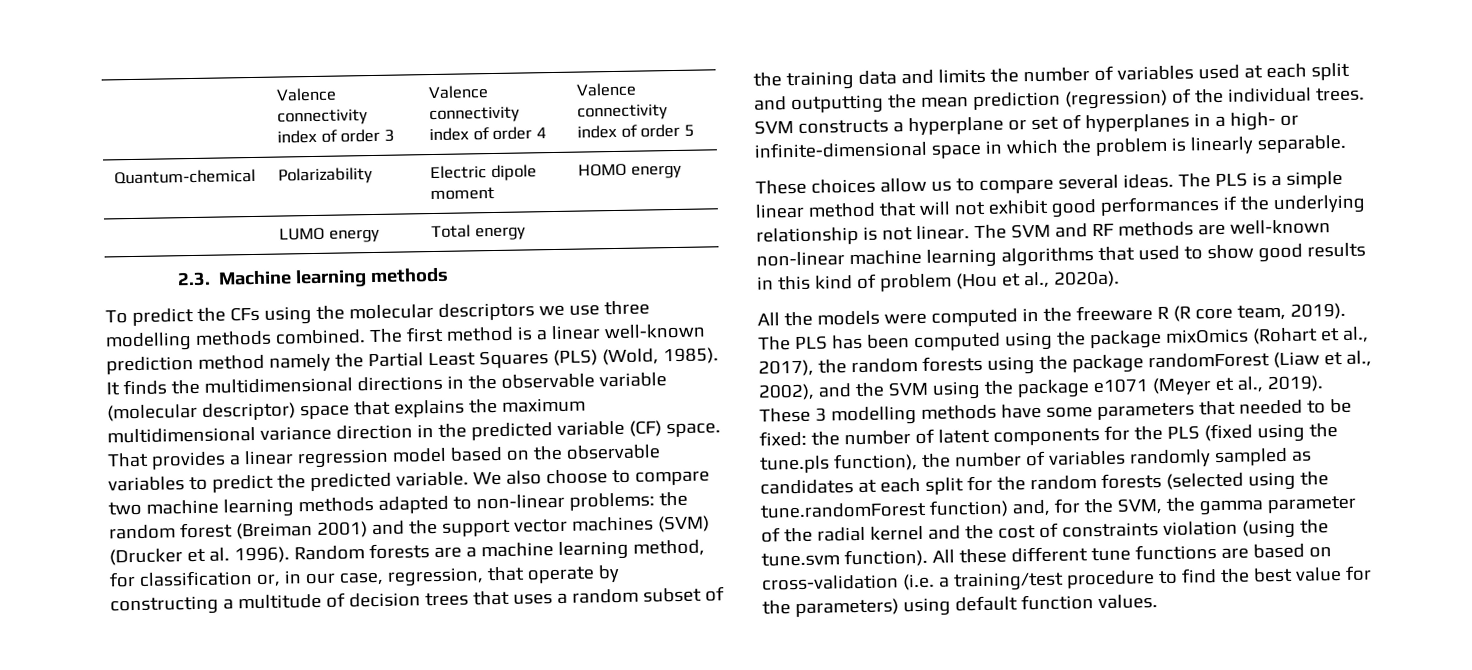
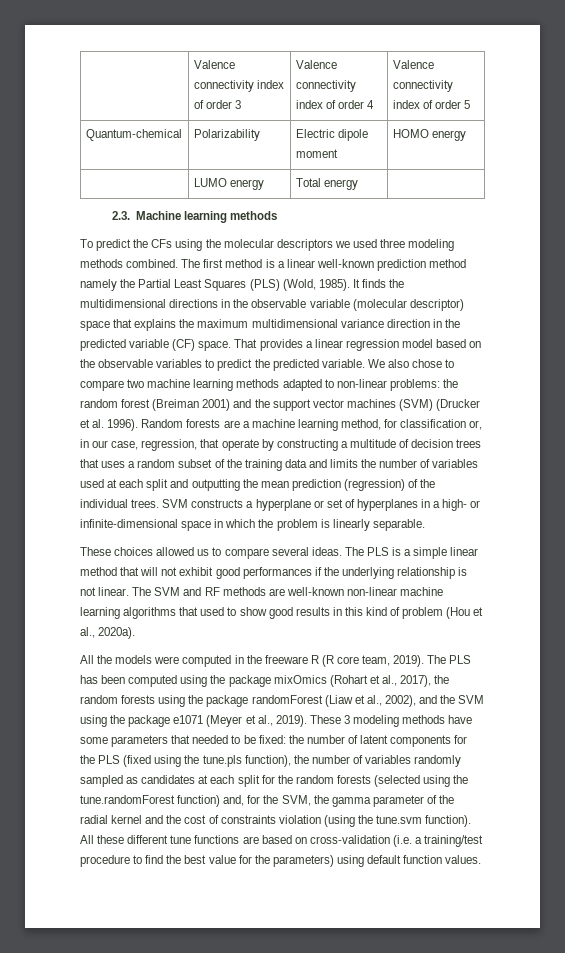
- To predict the CFs using the molecular descriptors we use three modelling methods combined.
+ To predict the CFs using the molecular descriptors we used three modeling methods combined.
- We also choose to compare two machine learning methods adapted to non-linear problems: the random forest (Breiman 2001) and the support vector machines (SVM) (Drucker et al. 1996).
+ We also chose to compare two machine learning methods adapted to non-linear problems: the random forest (Breiman 2001) and the support vector machines (SVM) (Drucker et al. 1996).
- These choices allow us to compare several ideas.
+ These choices allowed us to compare several ideas.
- These 3 modelling methods have some parameters that needed to be fixed:
+ These 3 modeling methods have some parameters that needed to be fixed:

